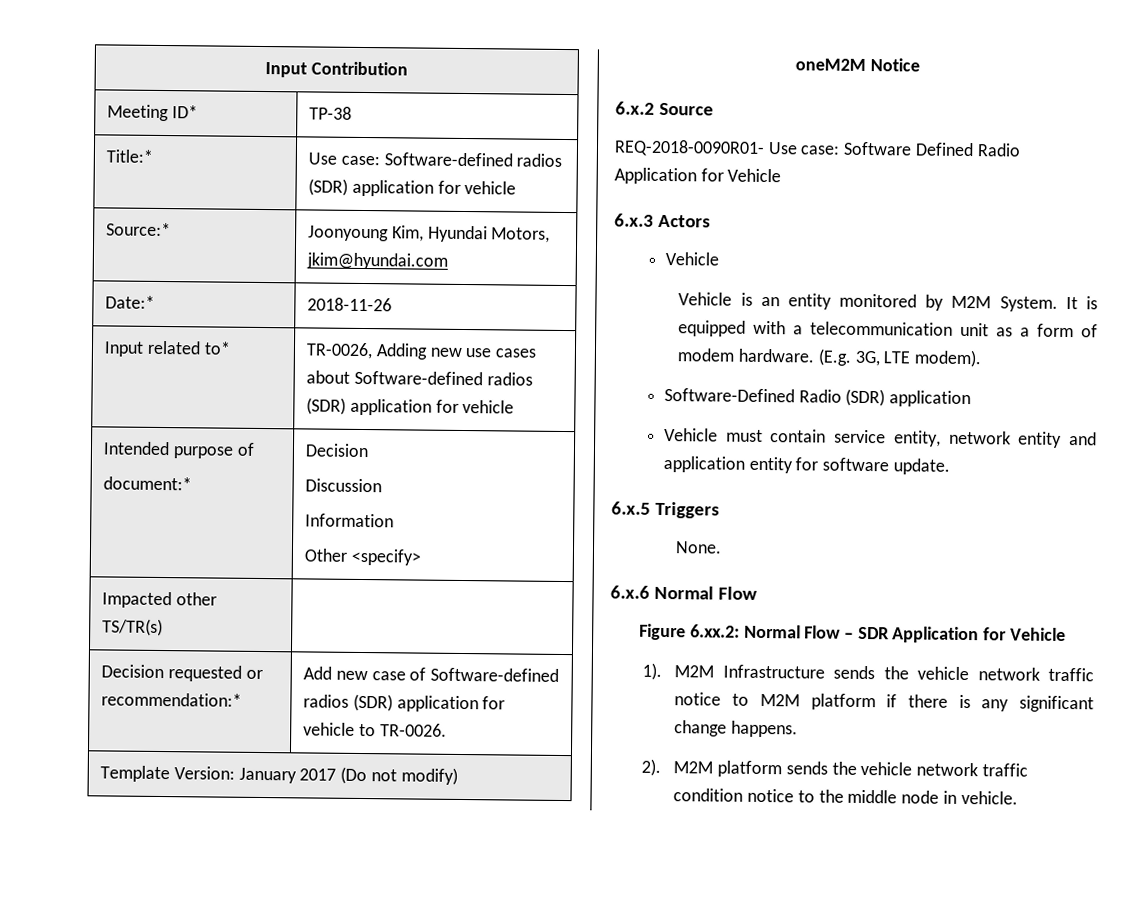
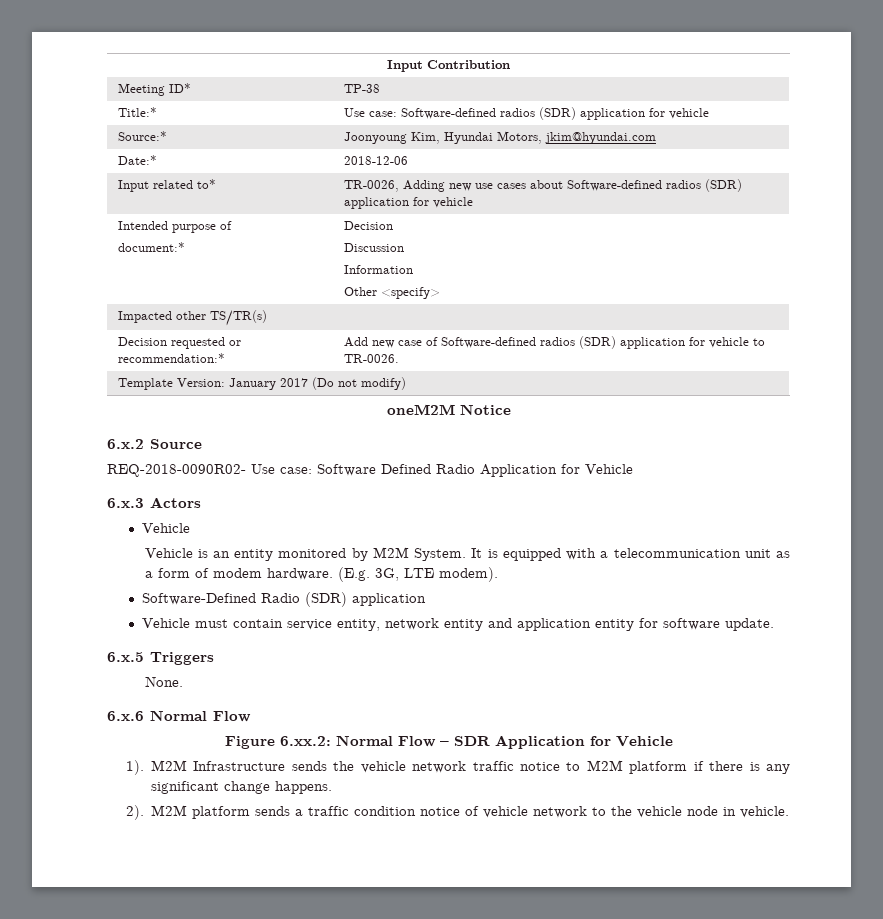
- Date:* | 2018-11-26
+ Date:* | 2018-12-06
- REQ-2018-0090R01- Use case: Software Defined Radio Application for Vehicle
+ REQ-2018-0090R02- Use case: Software Defined Radio Application for Vehicle
- M2M platform sends the vehicle network traffic condition notice to the middle node in vehicle.
+ M2M platform sends a traffic condition notice of vehicle network to the vehicle node in vehicle.

